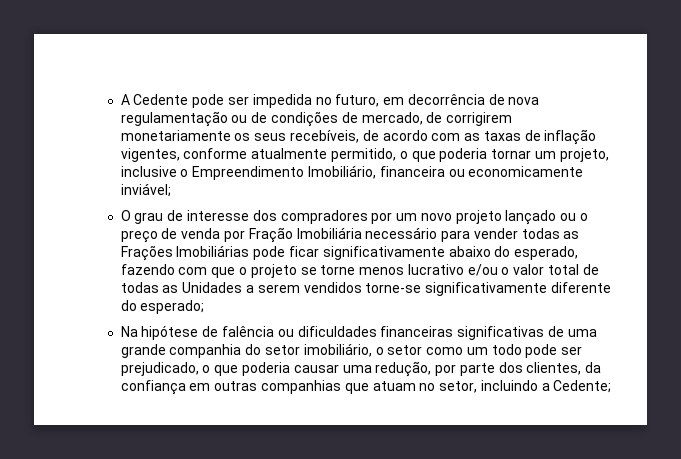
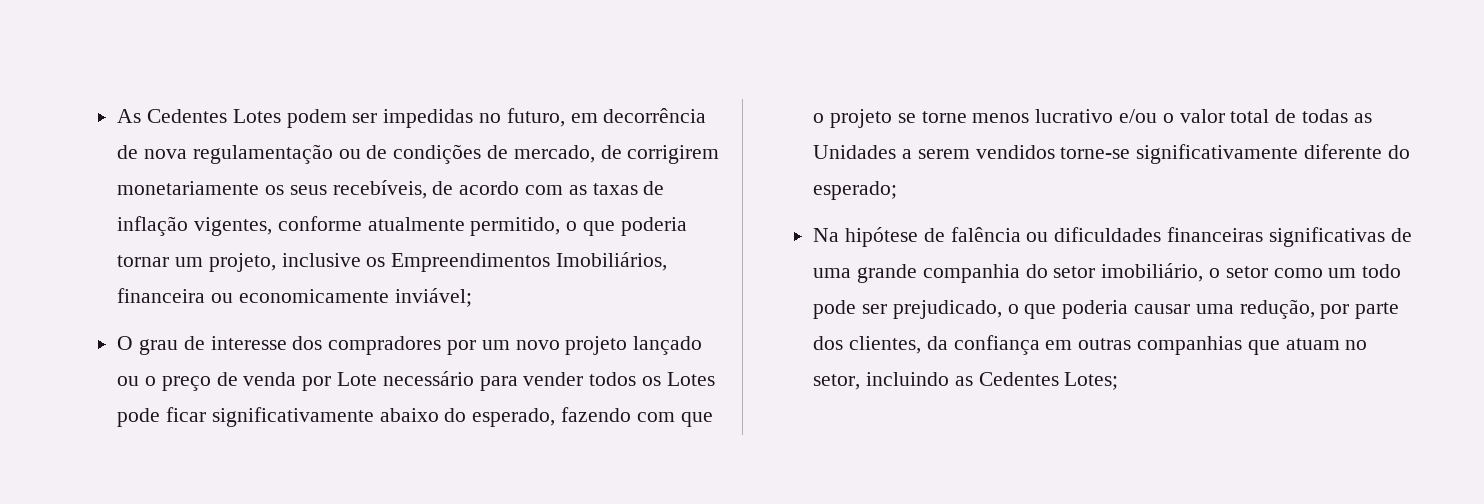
- A Cedente pode ser impedida no futuro, em decorrência de nova regulamentação ou de condições de mercado, de corrigirem monetariamente os seus recebíveis, de acordo com as taxas de inflação vigentes, conforme atualmente permitido, o que poderia tornar um projeto, inclusive o Empreendimento Imobiliário, financeira ou economicamente inviável;
+ As Cedentes Lotes podem ser impedidas no futuro, em decorrência de nova regulamentação ou de condições de mercado, de corrigirem monetariamente os seus recebíveis, de acordo com as taxas de inflação vigentes, conforme atualmente permitido, o que poderia tornar um projeto, inclusive os Empreendimentos Imobiliários, financeira ou economicamente inviável;
- O grau de interesse dos compradores por um novo projeto lançado ou o preço de venda por Fração Imobiliária necessário para vender todas as Frações Imobiliárias pode ficar significativamente abaixo do esperado, fazendo com que o projeto se torne menos lucrativo e/ou o valor total de todas as Unidades a serem vendidos torne-se significativamente diferente do esperado;
+ O grau de interesse dos compradores por um novo projeto lançado ou o preço de venda por Lote necessário para vender todos os Lotes pode ficar significativamente abaixo do esperado, fazendo com que o projeto se torne menos lucrativo e/ou o valor total de todas as Unidades a serem vendidos torne-se significativamente diferente do esperado;
- Na hipótese de falência ou dificuldades financeiras significativas de uma grande companhia do setor imobiliário, o setor como um todo pode ser prejudicado, o que poderia causar uma redução, por parte dos clientes, da confiança em outras companhias que atuam no setor, incluindo a Cedente;
+ Na hipótese de falência ou dificuldades financeiras significativas de uma grande companhia do setor imobiliário, o setor como um todo pode ser prejudicado, o que poderia causar uma redução, por parte dos clientes, da confiança em outras companhias que atuam no setor, incluindo as Cedentes Lotes;

